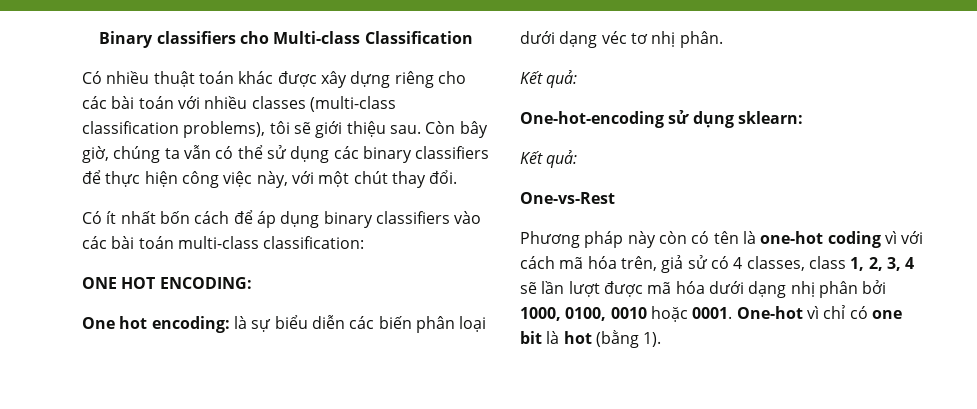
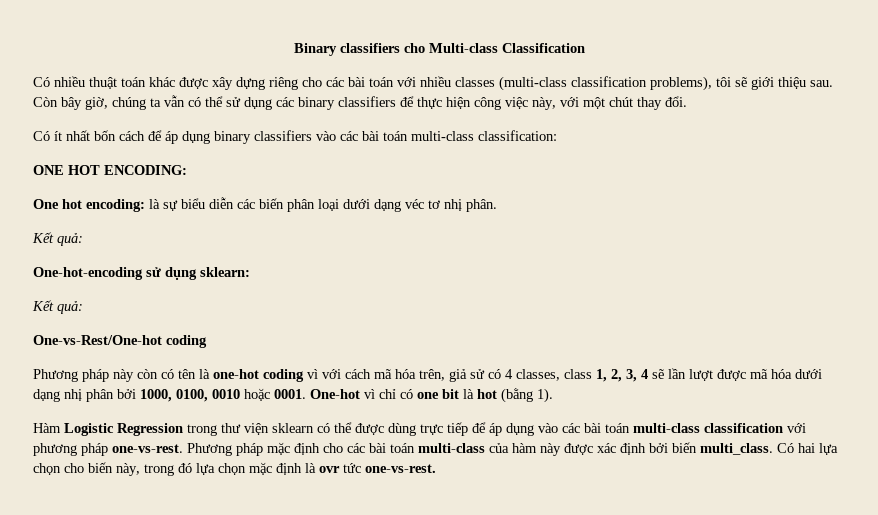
- One-vs-Rest
+ One-vs-Rest/One-hot coding
+ Hàm Logistic Regression trong thư viện sklearn có thể được dùng trực tiếp để áp dụng vào các bài toán multi-class classification với phương pháp one-vs-rest. Phương pháp mặc định cho các bài toán multi-class của hàm này được xác định bởi biến multi_class. Có hai lựa chọn cho biến này, trong đó lựa chọn mặc định là ovr tức one-vs-rest.

